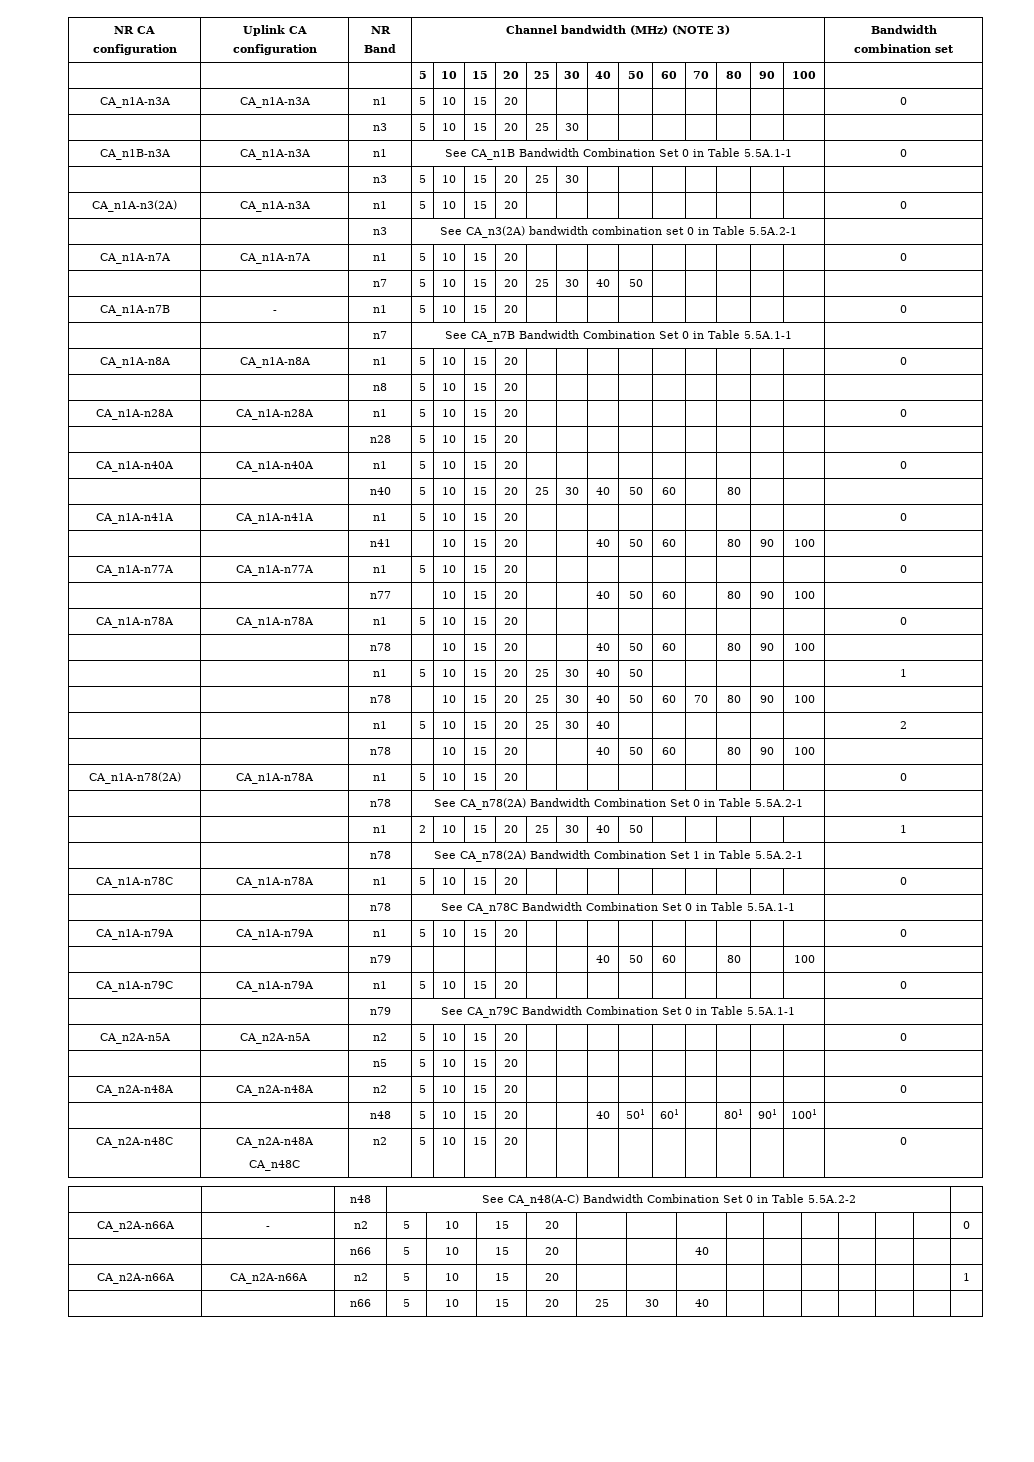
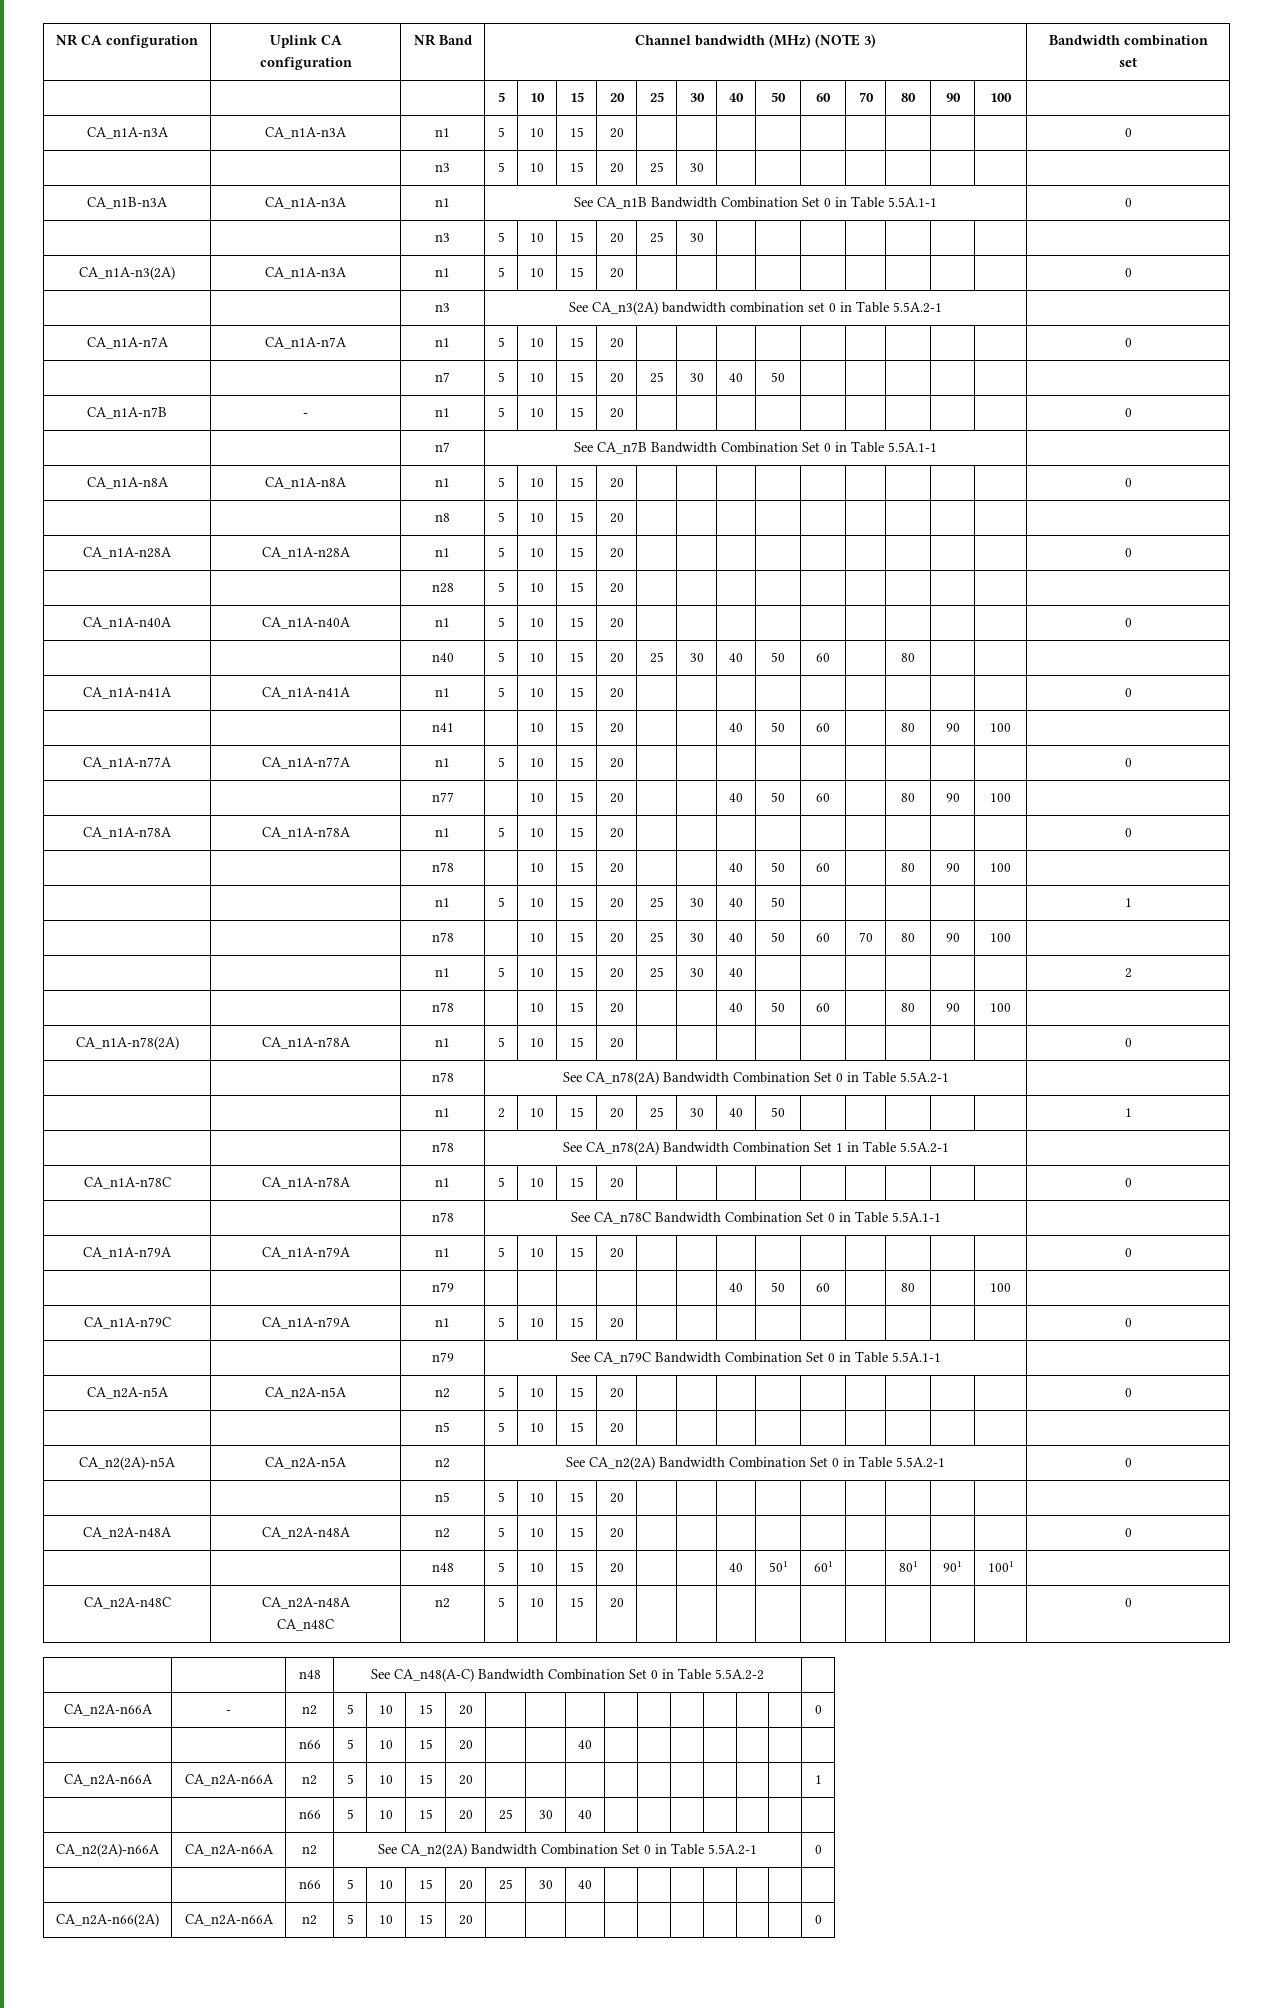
+ CA_n2(2A)-n5A | CA_n2A-n5A | n2 | See CA_n2(2A) Bandwidth Combination Set 0 in Table 5.5A.2-1 | 0
+ | | n5 | 5 | 10 | 15 | 20 | | | | | | | | | |
+ CA_n2(2A)-n66A | CA_n2A-n66A | n2 | See CA_n2(2A) Bandwidth Combination Set 0 in Table 5.5A.2-1 | 0
+ | | n66 | 5 | 10 | 15 | 20 | 25 | 30 | 40 | | | | | | |
+ CA_n2A-n66(2A) | CA_n2A-n66A | n2 | 5 | 10 | 15 | 20 | | | | | | | | | | 0

